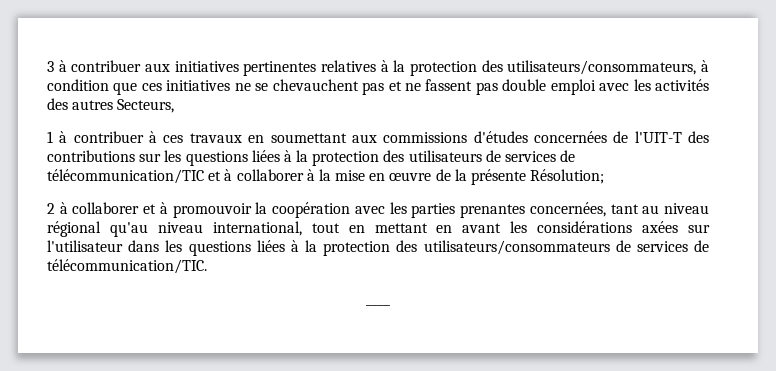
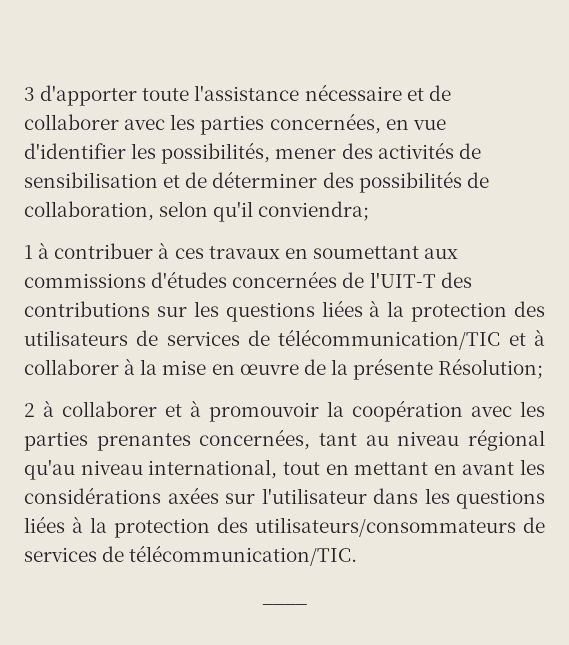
- 3 à contribuer aux initiatives pertinentes relatives à la protection des utilisateurs/consommateurs, à condition que ces initiatives ne se chevauchent pas et ne fassent pas double emploi avec les activités des autres Secteurs,
+ 3 d'apporter toute l'assistance nécessaire et de collaborer avec les parties concernées, en vue d'identifier les possibilités, mener des activités de sensibilisation et de déterminer des possibilités de collaboration, selon qu'il conviendra;

